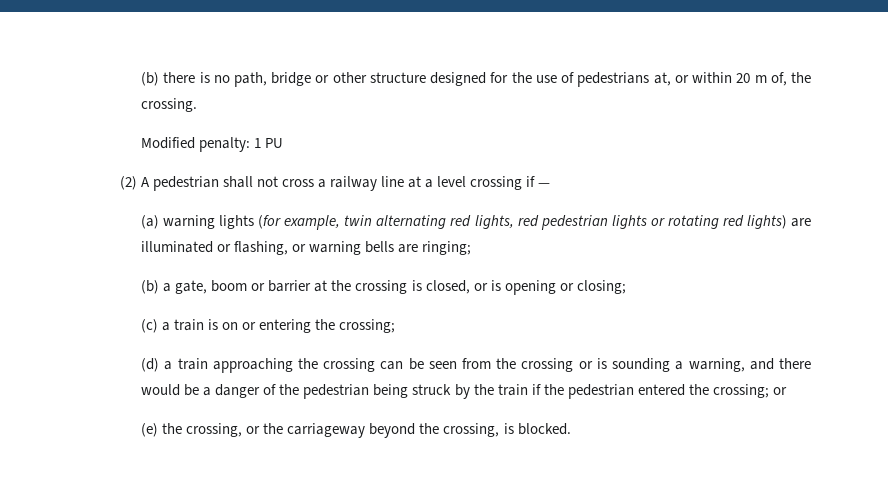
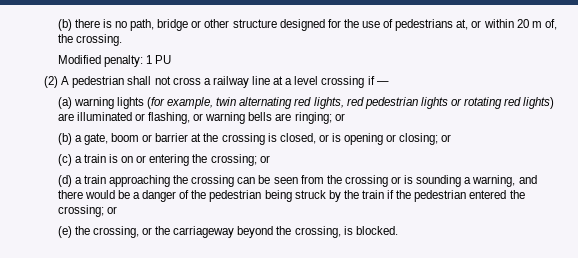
- (a) warning lights (for example, twin alternating red lights, red pedestrian lights or rotating red lights) are illuminated or flashing, or warning bells are ringing;
+ (a) warning lights (for example, twin alternating red lights, red pedestrian lights or rotating red lights) are illuminated or flashing, or warning bells are ringing; or
- (b) a gate, boom or barrier at the crossing is closed, or is opening or closing;
+ (b) a gate, boom or barrier at the crossing is closed, or is opening or closing; or
- (c) a train is on or entering the crossing;
+ (c) a train is on or entering the crossing; or

